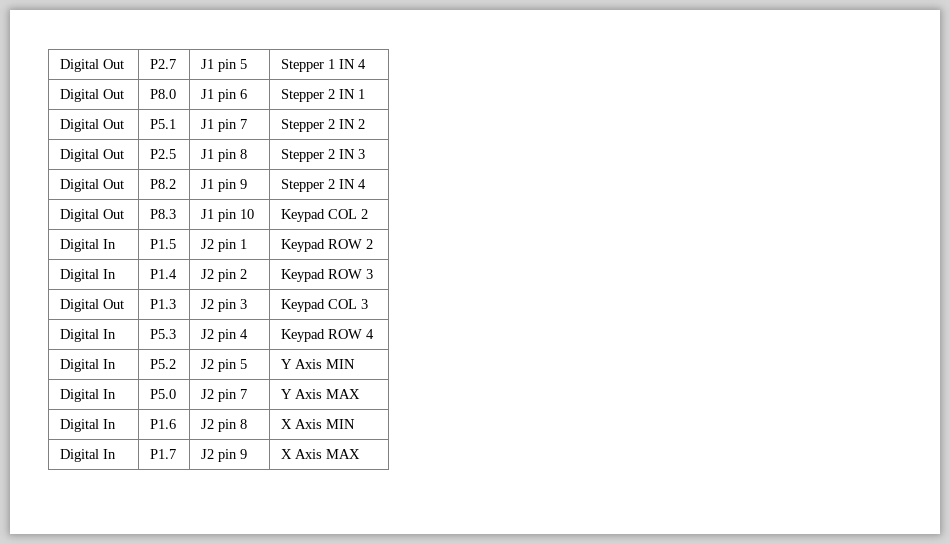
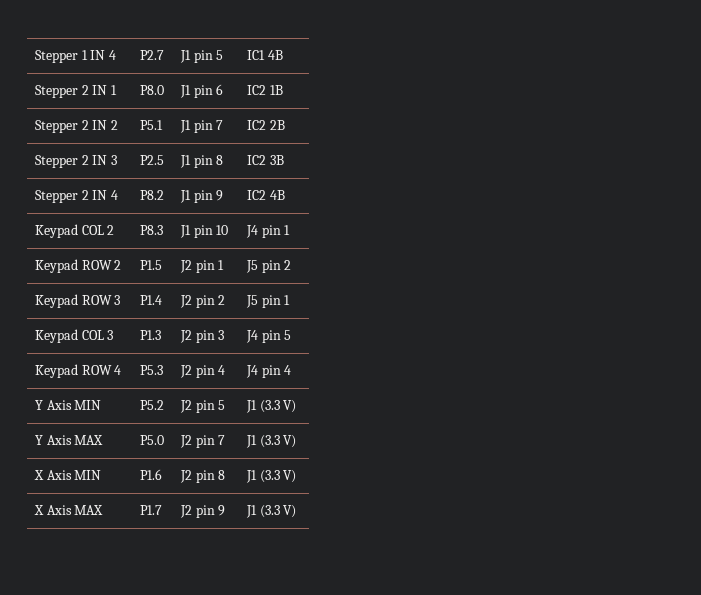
- Digital Out | P2.7 | J1 pin 5 | Stepper 1 IN 4
- Digital Out | P8.0 | J1 pin 6 | Stepper 2 IN 1
- Digital Out | P5.1 | J1 pin 7 | Stepper 2 IN 2
- Digital Out | P2.5 | J1 pin 8 | Stepper 2 IN 3
- Digital Out | P8.2 | J1 pin 9 | Stepper 2 IN 4
- Digital Out | P8.3 | J1 pin 10 | Keypad COL 2
- Digital In | P1.5 | J2 pin 1 | Keypad ROW 2
- Digital In | P1.4 | J2 pin 2 | Keypad ROW 3
- Digital Out | P1.3 | J2 pin 3 | Keypad COL 3
- Digital In | P5.3 | J2 pin 4 | Keypad ROW 4
- Digital In | P5.2 | J2 pin 5 | Y Axis MIN
- Digital In | P5.0 | J2 pin 7 | Y Axis MAX
- Digital In | P1.6 | J2 pin 8 | X Axis MIN
- Digital In | P1.7 | J2 pin 9 | X Axis MAX
+ Stepper 1 IN 4 | P2.7 | J1 pin 5 | IC1 4B
+ Stepper 2 IN 1 | P8.0 | J1 pin 6 | IC2 1B
+ Stepper 2 IN 2 | P5.1 | J1 pin 7 | IC2 2B
+ Stepper 2 IN 3 | P2.5 | J1 pin 8 | IC2 3B
+ Stepper 2 IN 4 | P8.2 | J1 pin 9 | IC2 4B
+ Keypad COL 2 | P8.3 | J1 pin 10 | J4 pin 1
+ Keypad ROW 2 | P1.5 | J2 pin 1 | J5 pin 2
+ Keypad ROW 3 | P1.4 | J2 pin 2 | J5 pin 1
+ Keypad COL 3 | P1.3 | J2 pin 3 | J4 pin 5
+ Keypad ROW 4 | P5.3 | J2 pin 4 | J4 pin 4
+ Y Axis MIN | P5.2 | J2 pin 5 | J1 (3.3 V)
+ Y Axis MAX | P5.0 | J2 pin 7 | J1 (3.3 V)
+ X Axis MIN | P1.6 | J2 pin 8 | J1 (3.3 V)
+ X Axis MAX | P1.7 | J2 pin 9 | J1 (3.3 V)

